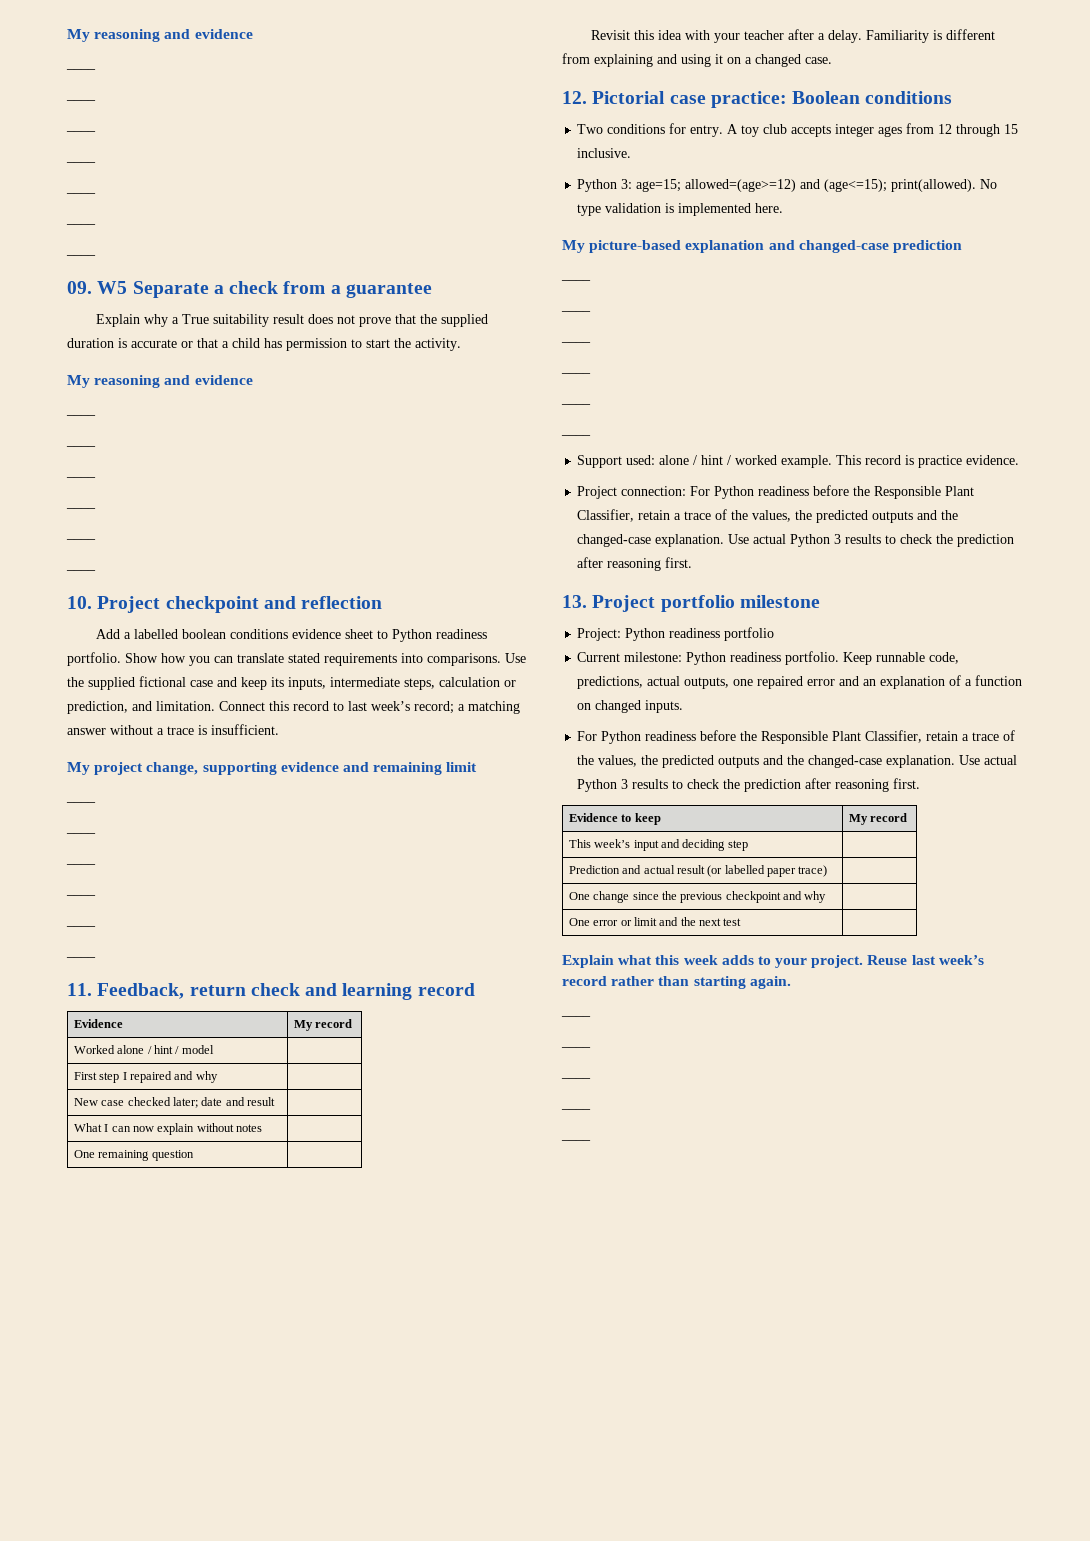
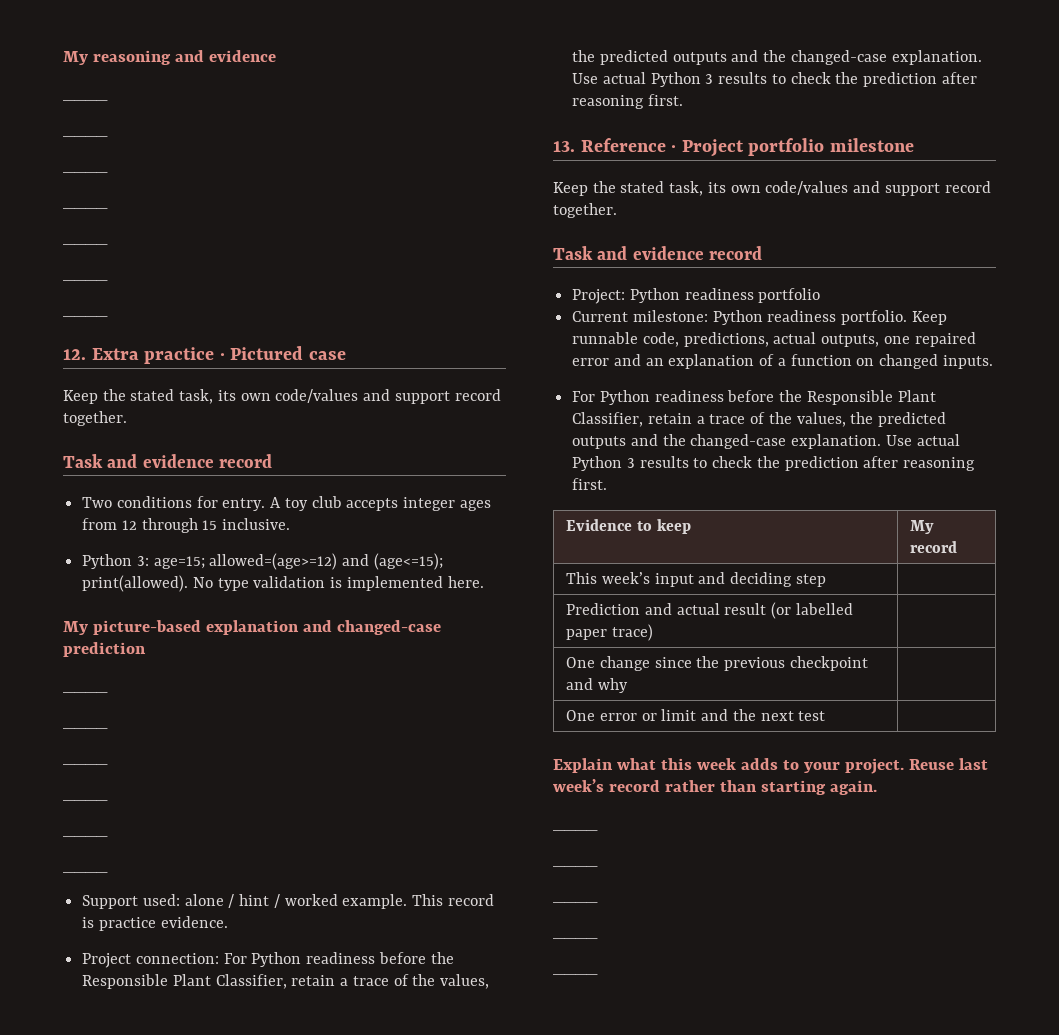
- 09. W5 Separate a check from a guarantee
- Explain why a True suitability result does not prove that the supplied duration is accurate or that a child has permission to start the activity.
- My reasoning and evidence
- ____
- ____
- ____
- ____
- ____
- ____
- 10. Project checkpoint and reflection
- Add a labelled boolean conditions evidence sheet to Python readiness portfolio. Show how you can translate stated requirements into comparisons. Use the supplied fictional case and keep its inputs, intermediate steps, calculation or prediction, and limitation. Connect this record to last week’s record; a matching answer without a trace is insufficient.
- My project change, supporting evidence and remaining limit
- ____
- ____
- ____
- ____
- ____
- ____
- 11. Feedback, return check and learning record
- Evidence | My record
- Worked alone / hint / model |
- First step I repaired and why |
- New case checked later; date and result |
- What I can now explain without notes |
- One remaining question |
- Revisit this idea with your teacher after a delay. Familiarity is different from explaining and using it on a changed case.
- 12. Pictorial case practice: Boolean conditions
+ 12. Extra practice · Pictured case
+ Keep the stated task, its own code/values and support record together.
+ Task and evidence record
- 13. Project portfolio milestone
+ 13. Reference · Project portfolio milestone
+ Keep the stated task, its own code/values and support record together.
+ Task and evidence record

